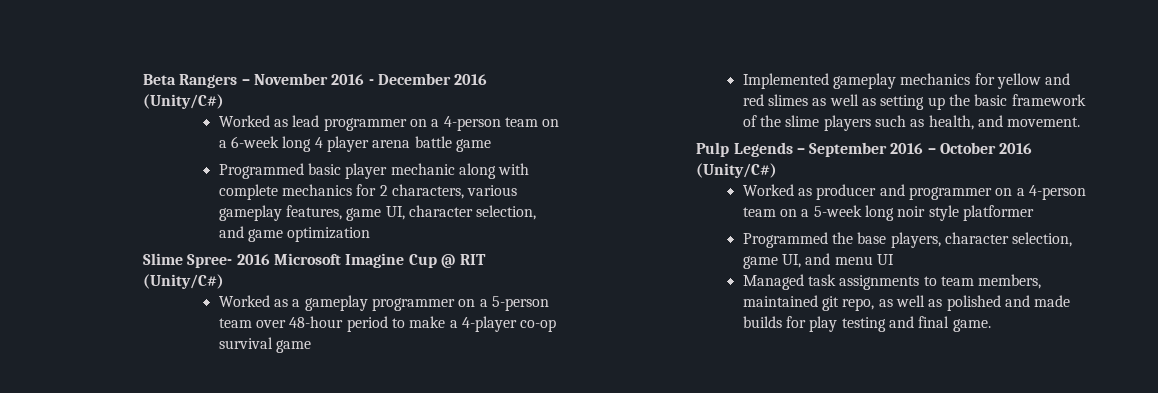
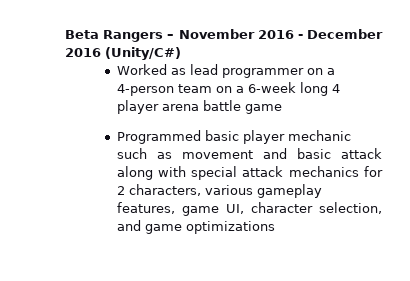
- Programmed basic player mechanic along with complete mechanics for 2 characters, various gameplay features, game UI, character selection, and game optimization
- Slime Spree- 2016 Microsoft Imagine Cup @ RIT (Unity/C#)
- Worked as a gameplay programmer on a 5-person team over 48-hour period to make a 4-player co-op survival game
- Implemented gameplay mechanics for yellow and red slimes as well as setting up the basic framework of the slime players such as health, and movement.
- Pulp Legends – September 2016 – October 2016 (Unity/C#)
- Worked as producer and programmer on a 4-person team on a 5-week long noir style platformer
- Programmed the base players, character selection, game UI, and menu UI
- Managed task assignments to team members, maintained git repo, as well as polished and made builds for play testing and final game.
+ Programmed basic player mechanic such as movement and basic attack along with special attack mechanics for 2 characters, various gameplay features, game UI, character selection, and game optimizations

